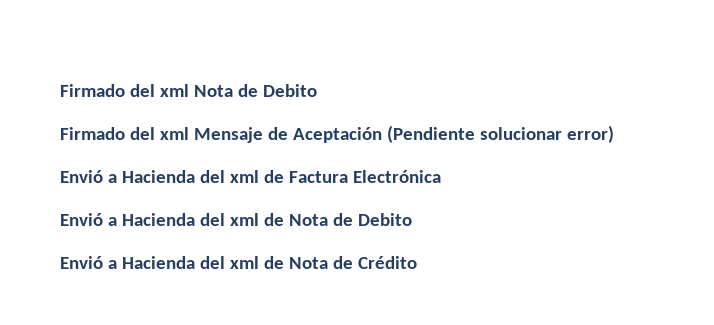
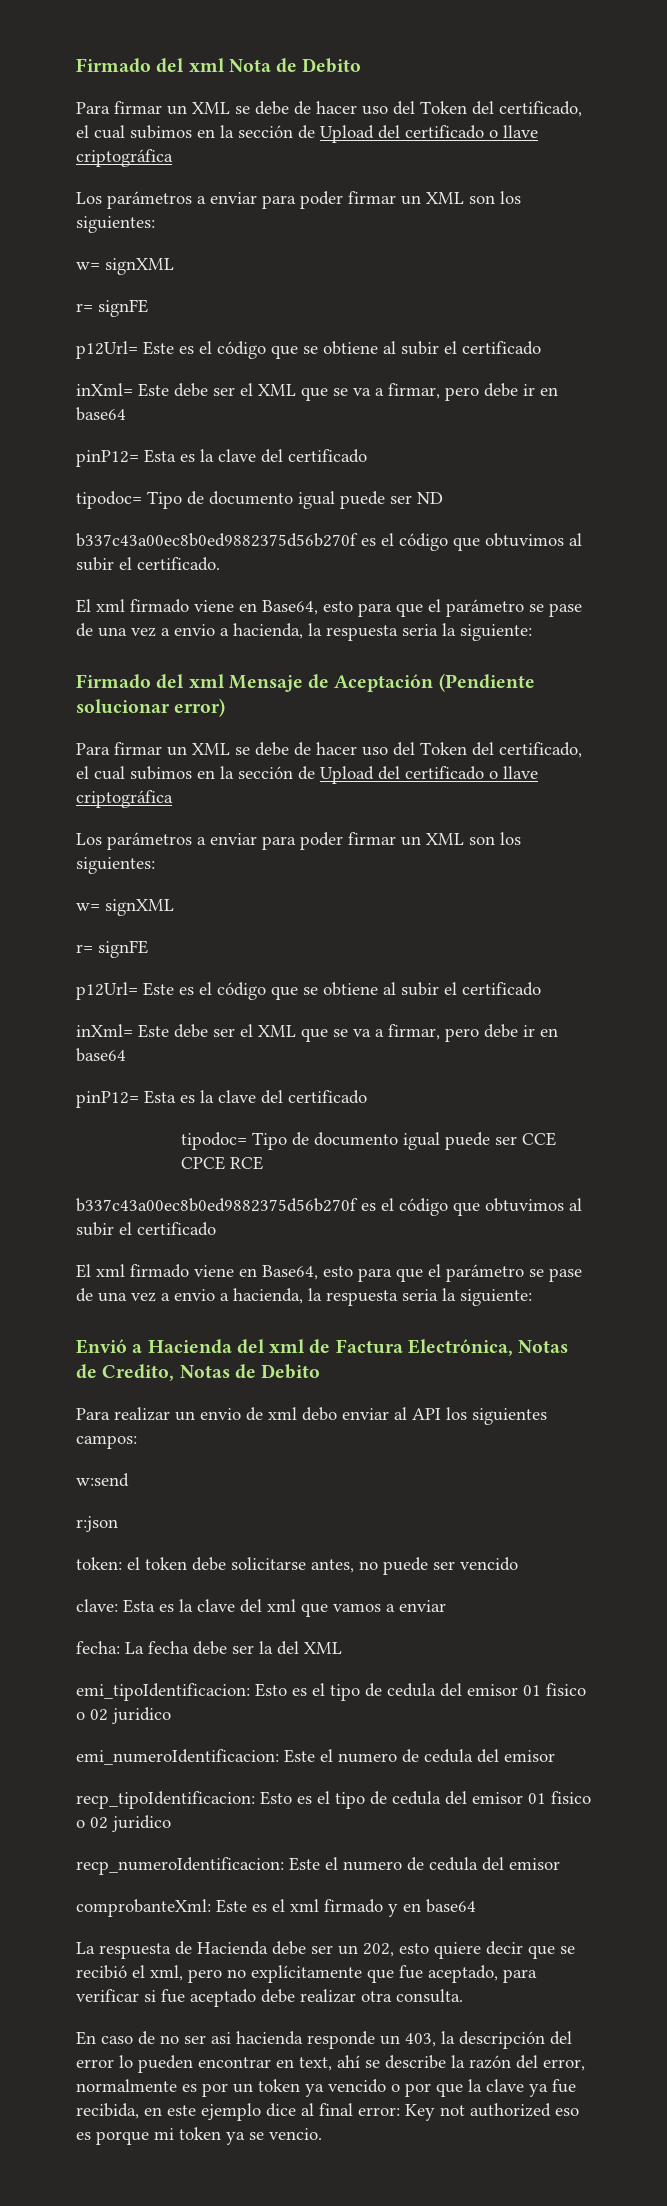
  Firmado del xml Nota de Debito
+ Para firmar un XML se debe de hacer uso del Token del certificado, el cual subimos en la sección de Upload del certificado o llave criptográfica
+ Los parámetros a enviar para poder firmar un XML son los siguientes:
+ w= signXML
+ r= signFE
+ p12Url= Este es el código que se obtiene al subir el certificado
+ inXml= Este debe ser el XML que se va a firmar, pero debe ir en base64
+ pinP12= Esta es la clave del certificado
+ tipodoc= Tipo de documento igual puede ser ND
+ b337c43a00ec8b0ed9882375d56b270f es el código que obtuvimos al subir el certificado.
+ El xml firmado viene en Base64, esto para que el parámetro se pase de una vez a envio a hacienda, la respuesta seria la siguiente:
  Firmado del xml Mensaje de Aceptación (Pendiente solucionar error)
+ Para firmar un XML se debe de hacer uso del Token del certificado, el cual subimos en la sección de Upload del certificado o llave criptográfica
+ Los parámetros a enviar para poder firmar un XML son los siguientes:
+ w= signXML
+ r= signFE
+ p12Url= Este es el código que se obtiene al subir el certificado
+ inXml= Este debe ser el XML que se va a firmar, pero debe ir en base64
+ pinP12= Esta es la clave del certificado
+ tipodoc= Tipo de documento igual puede ser CCE CPCE RCE
+ b337c43a00ec8b0ed9882375d56b270f es el código que obtuvimos al subir el certificado
+ El xml firmado viene en Base64, esto para que el parámetro se pase de una vez a envio a hacienda, la respuesta seria la siguiente:
- Envió a Hacienda del xml de Factura Electrónica
- Envió a Hacienda del xml de Nota de Debito
- Envió a Hacienda del xml de Nota de Crédito
+ Envió a Hacienda del xml de Factura Electrónica, Notas de Credito, Notas de Debito
+ Para realizar un envio de xml debo enviar al API los siguientes campos:
+ w:send
+ r:json
+ token: el token debe solicitarse antes, no puede ser vencido
+ clave: Esta es la clave del xml que vamos a enviar
+ fecha: La fecha debe ser la del XML
+ emi_tipoIdentificacion: Esto es el tipo de cedula del emisor 01 fisico o 02 juridico
+ emi_numeroIdentificacion: Este el numero de cedula del emisor
+ recp_tipoIdentificacion: Esto es el tipo de cedula del emisor 01 fisico o 02 juridico
+ recp_numeroIdentificacion: Este el numero de cedula del emisor
+ comprobanteXml: Este es el xml firmado y en base64
+ La respuesta de Hacienda debe ser un 202, esto quiere decir que se recibió el xml, pero no explícitamente que fue aceptado, para verificar si fue aceptado debe realizar otra consulta.
+ En caso de no ser asi hacienda responde un 403, la descripción del error lo pueden encontrar en text, ahí se describe la razón del error, normalmente es por un token ya vencido o por que la clave ya fue recibida, en este ejemplo dice al final error: Key not authorized eso es porque mi token ya se vencio.

